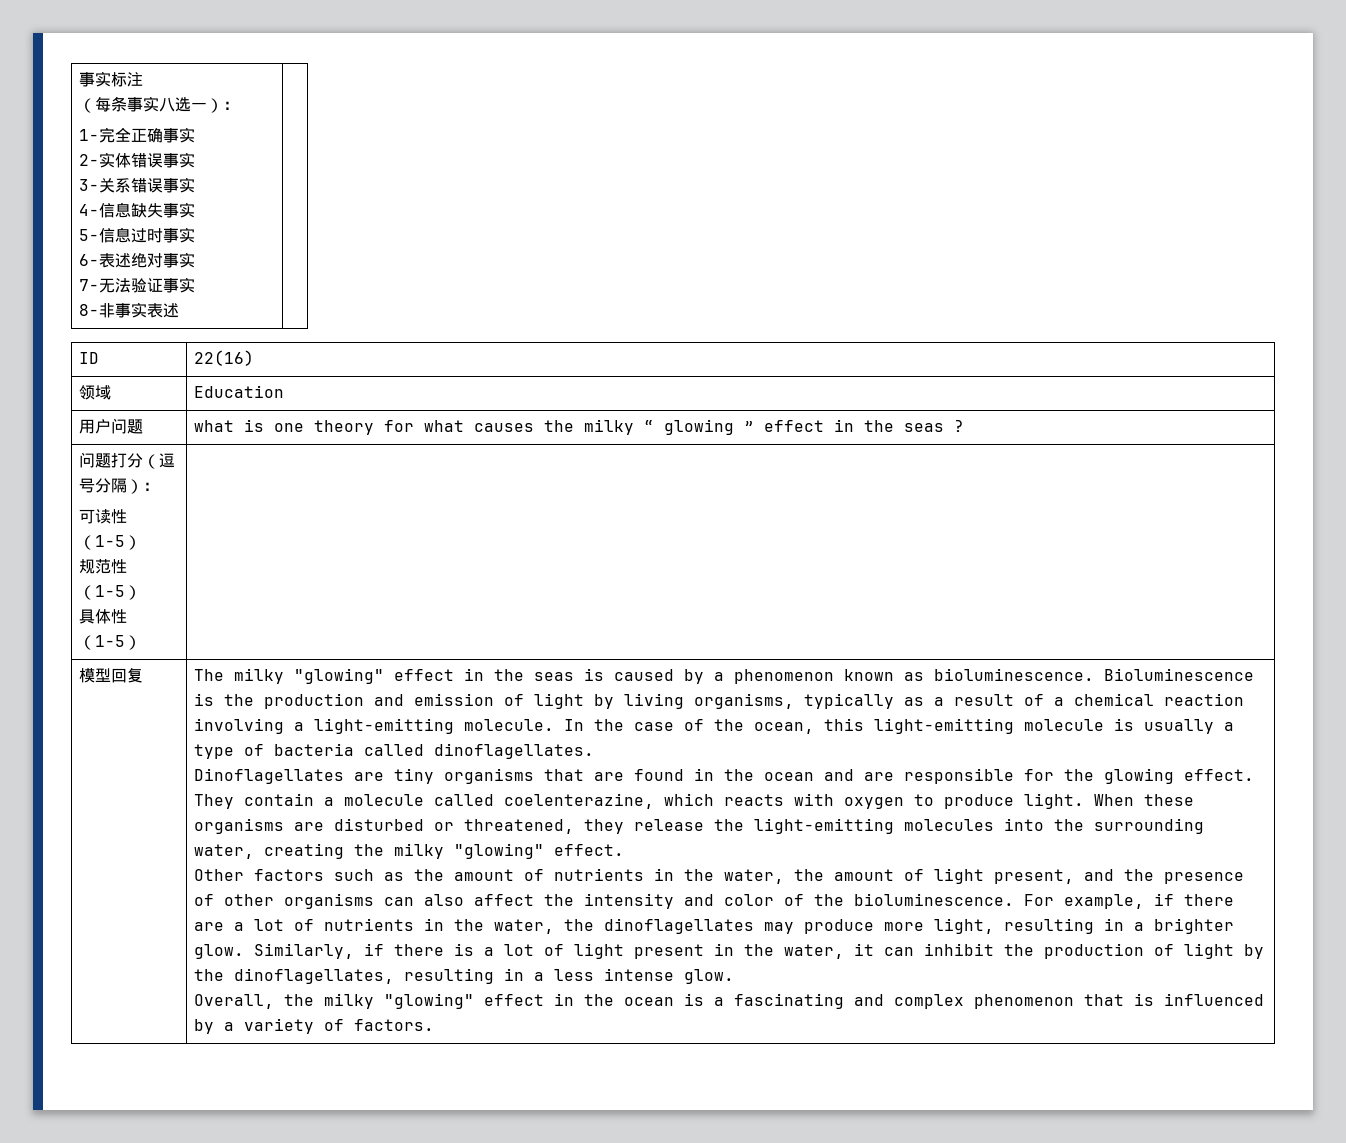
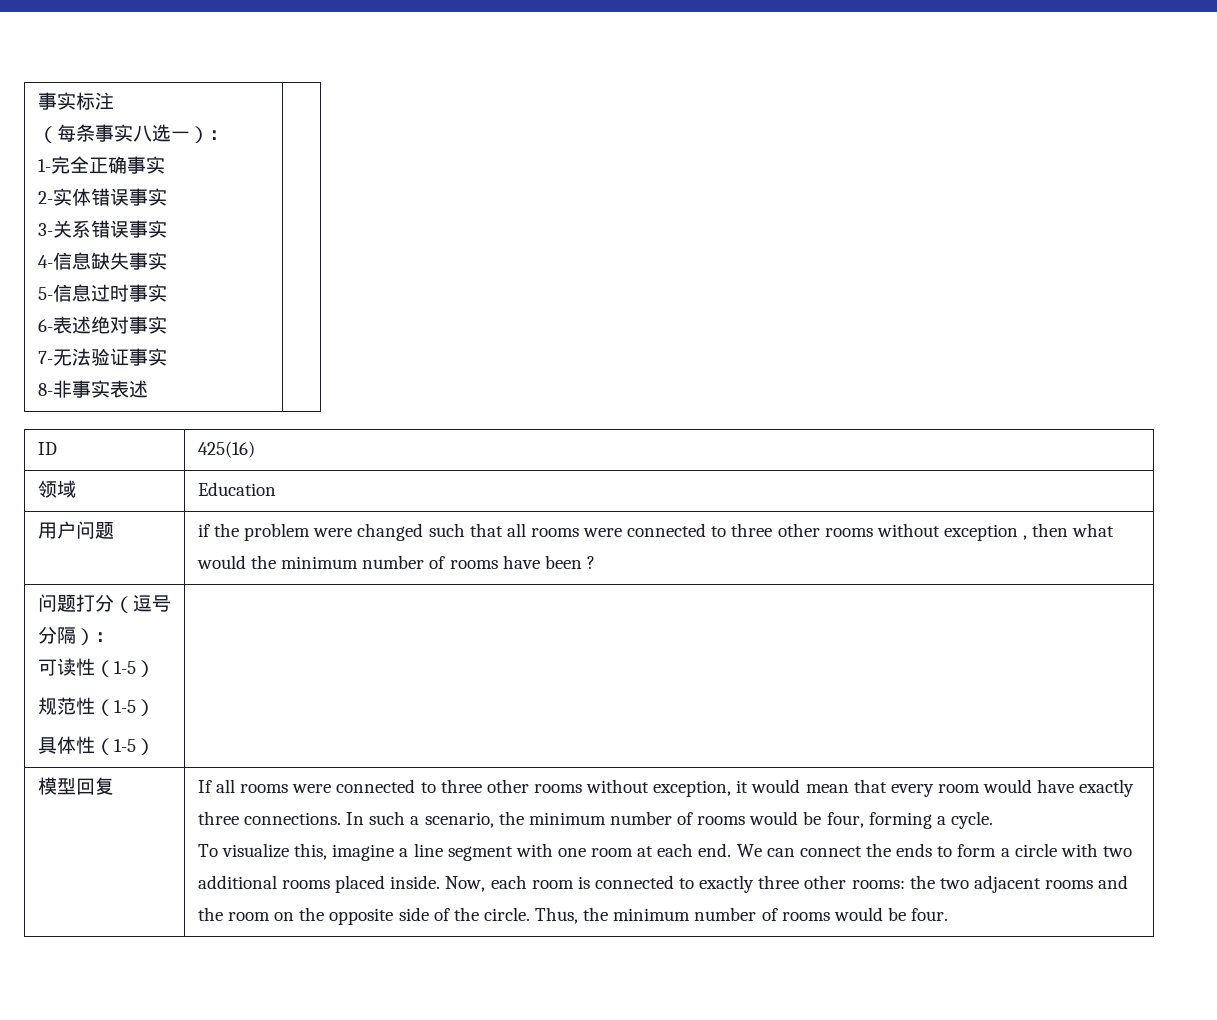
- ID | 22(16)
+ ID | 425(16)
- 用户问题 | what is one theory for what causes the milky “ glowing ” effect in the seas ?
+ 用户问题 | if the problem were changed such that all rooms were connected to three other rooms without exception , then what would the minimum number of rooms have been ?
- The milky "glowing" effect in the seas is caused by a phenomenon known as bioluminescence. Bioluminescence is the production and emission of light by living organisms, typically as a result of a chemical reaction involving a light-emitting molecule. In the case of the ocean, this light-emitting molecule is usually a type of bacteria called dinoflagellates.
- Dinoflagellates are tiny organisms that are found in the ocean and are responsible for the glowing effect. They contain a molecule called coelenterazine, which reacts with oxygen to produce light. When these organisms are disturbed or threatened, they release the light-emitting molecules into the surrounding water, creating the milky "glowing" effect.
- Other factors such as the amount of nutrients in the water, the amount of light present, and the presence of other organisms can also affect the intensity and color of the bioluminescence. For example, if there are a lot of nutrients in the water, the dinoflagellates may produce more light, resulting in a brighter glow. Similarly, if there is a lot of light present in the water, it can inhibit the production of light by the dinoflagellates, resulting in a less intense glow.
- Overall, the milky "glowing" effect in the ocean is a fascinating and complex phenomenon that is influenced by a variety of factors.
+ If all rooms were connected to three other rooms without exception, it would mean that every room would have exactly three connections. In such a scenario, the minimum number of rooms would be four, forming a cycle.
+ To visualize this, imagine a line segment with one room at each end. We can connect the ends to form a circle with two additional rooms placed inside. Now, each room is connected to exactly three other rooms: the two adjacent rooms and the room on the opposite side of the circle. Thus, the minimum number of rooms would be four.

